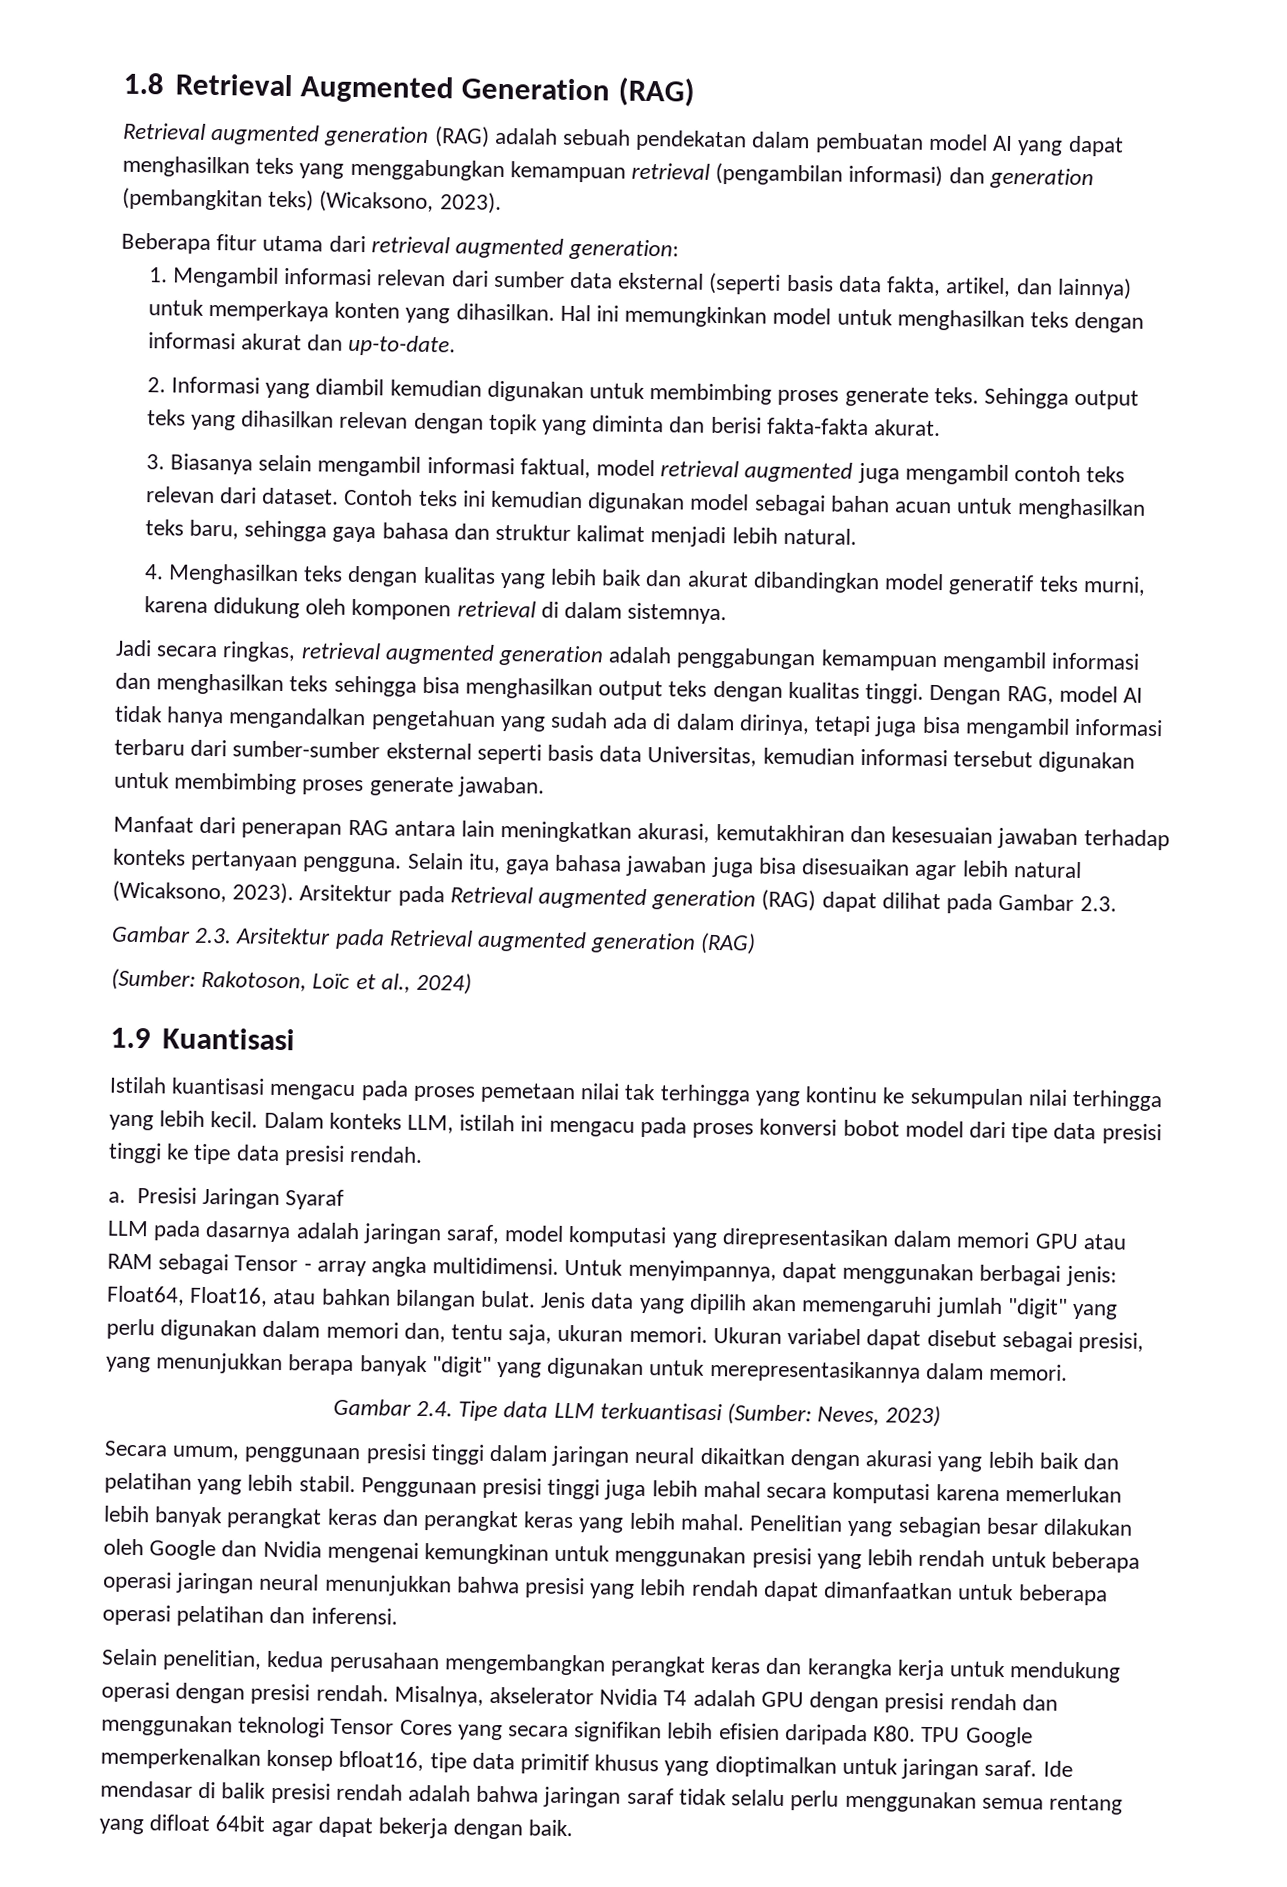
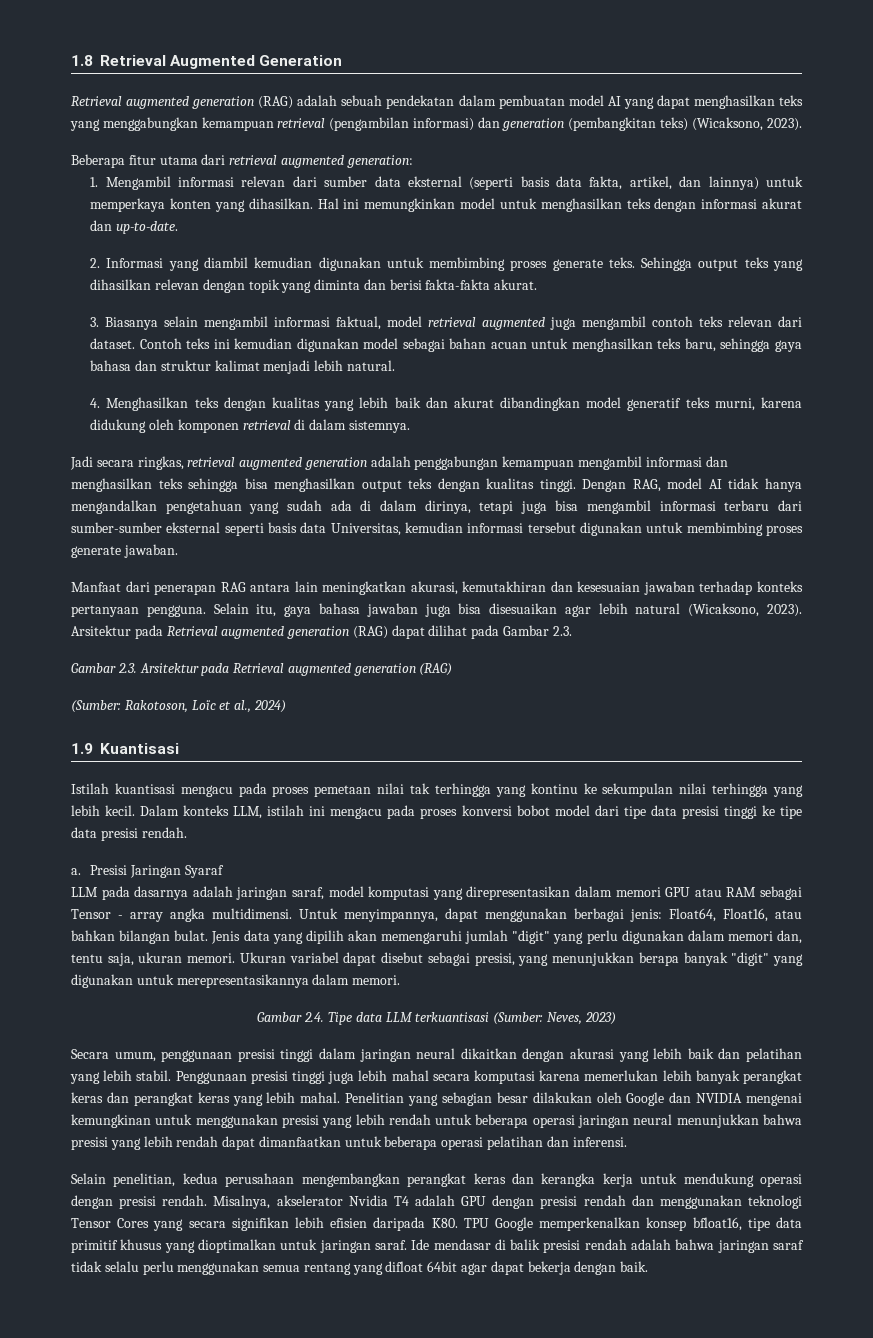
- 1.8 Retrieval Augmented Generation (RAG)
+ 1.8 Retrieval Augmented Generation
- Penelitian yang sebagian besar dilakukan oleh Google dan Nvidia mengenai kemungkinan untuk menggunakan presisi yang lebih rendah untuk beberapa operasi jaringan neural menunjukkan bahwa presisi yang lebih rendah dapat dimanfaatkan untuk beberapa operasi pelatihan dan inferensi.
+ Penelitian yang sebagian besar dilakukan oleh Google dan NVIDIA mengenai kemungkinan untuk menggunakan presisi yang lebih rendah untuk beberapa operasi jaringan neural menunjukkan bahwa presisi yang lebih rendah dapat dimanfaatkan untuk beberapa operasi pelatihan dan inferensi.

